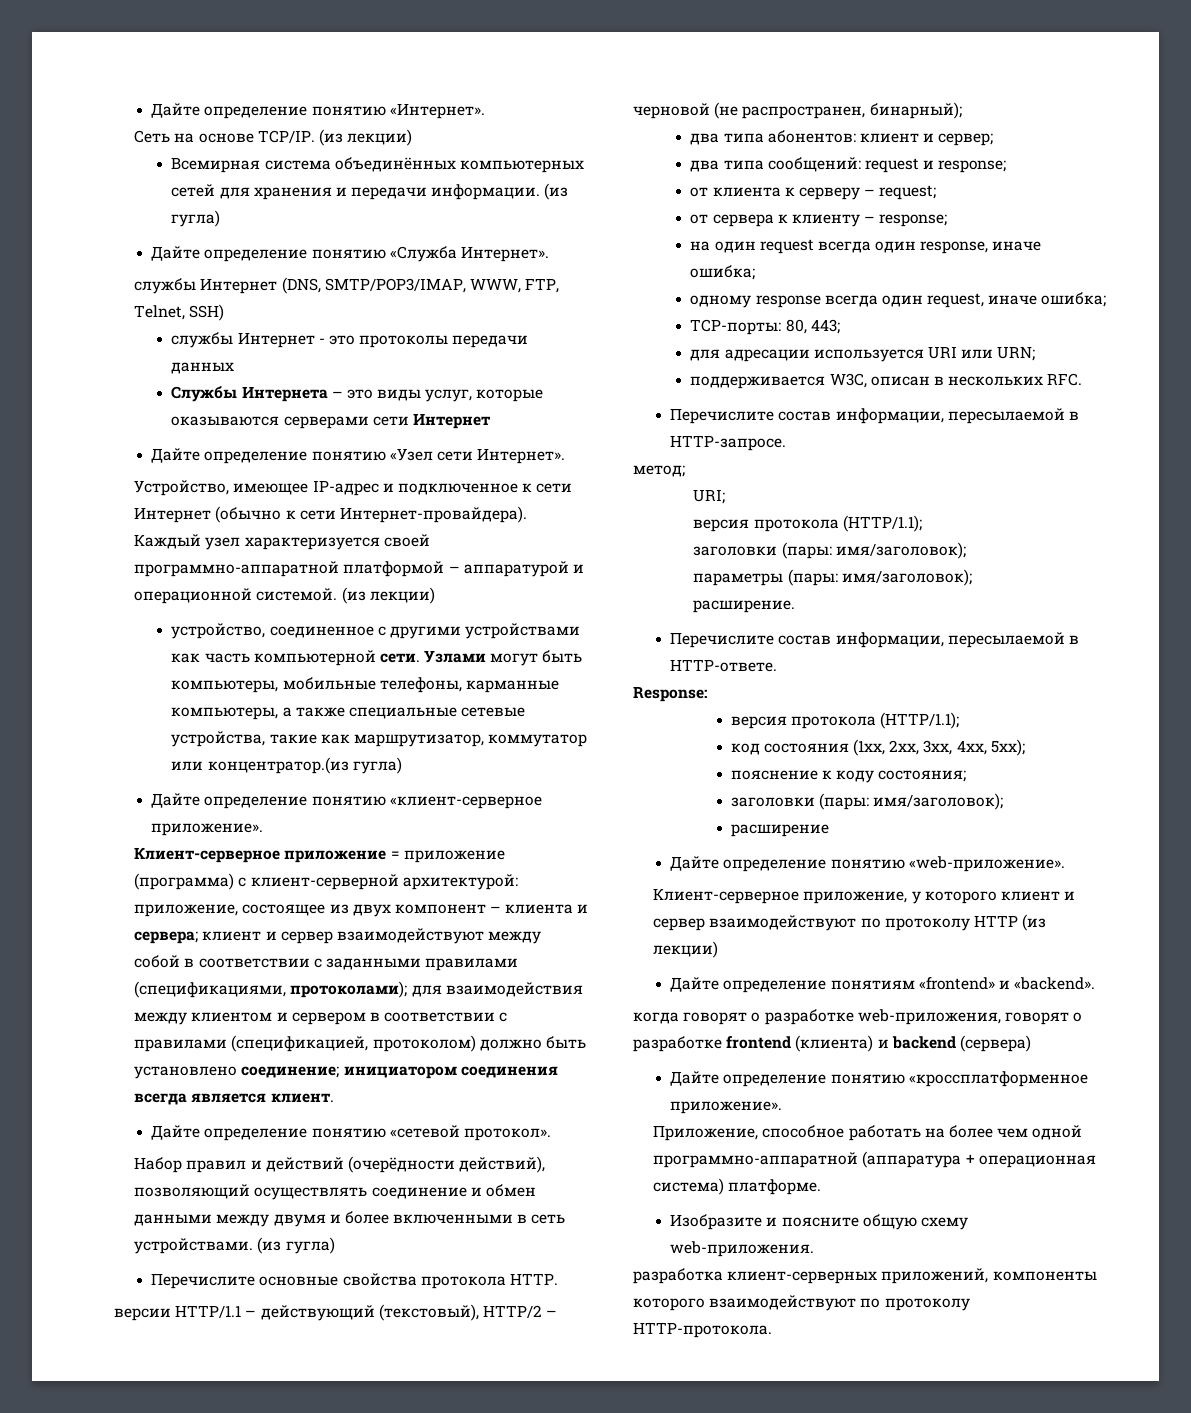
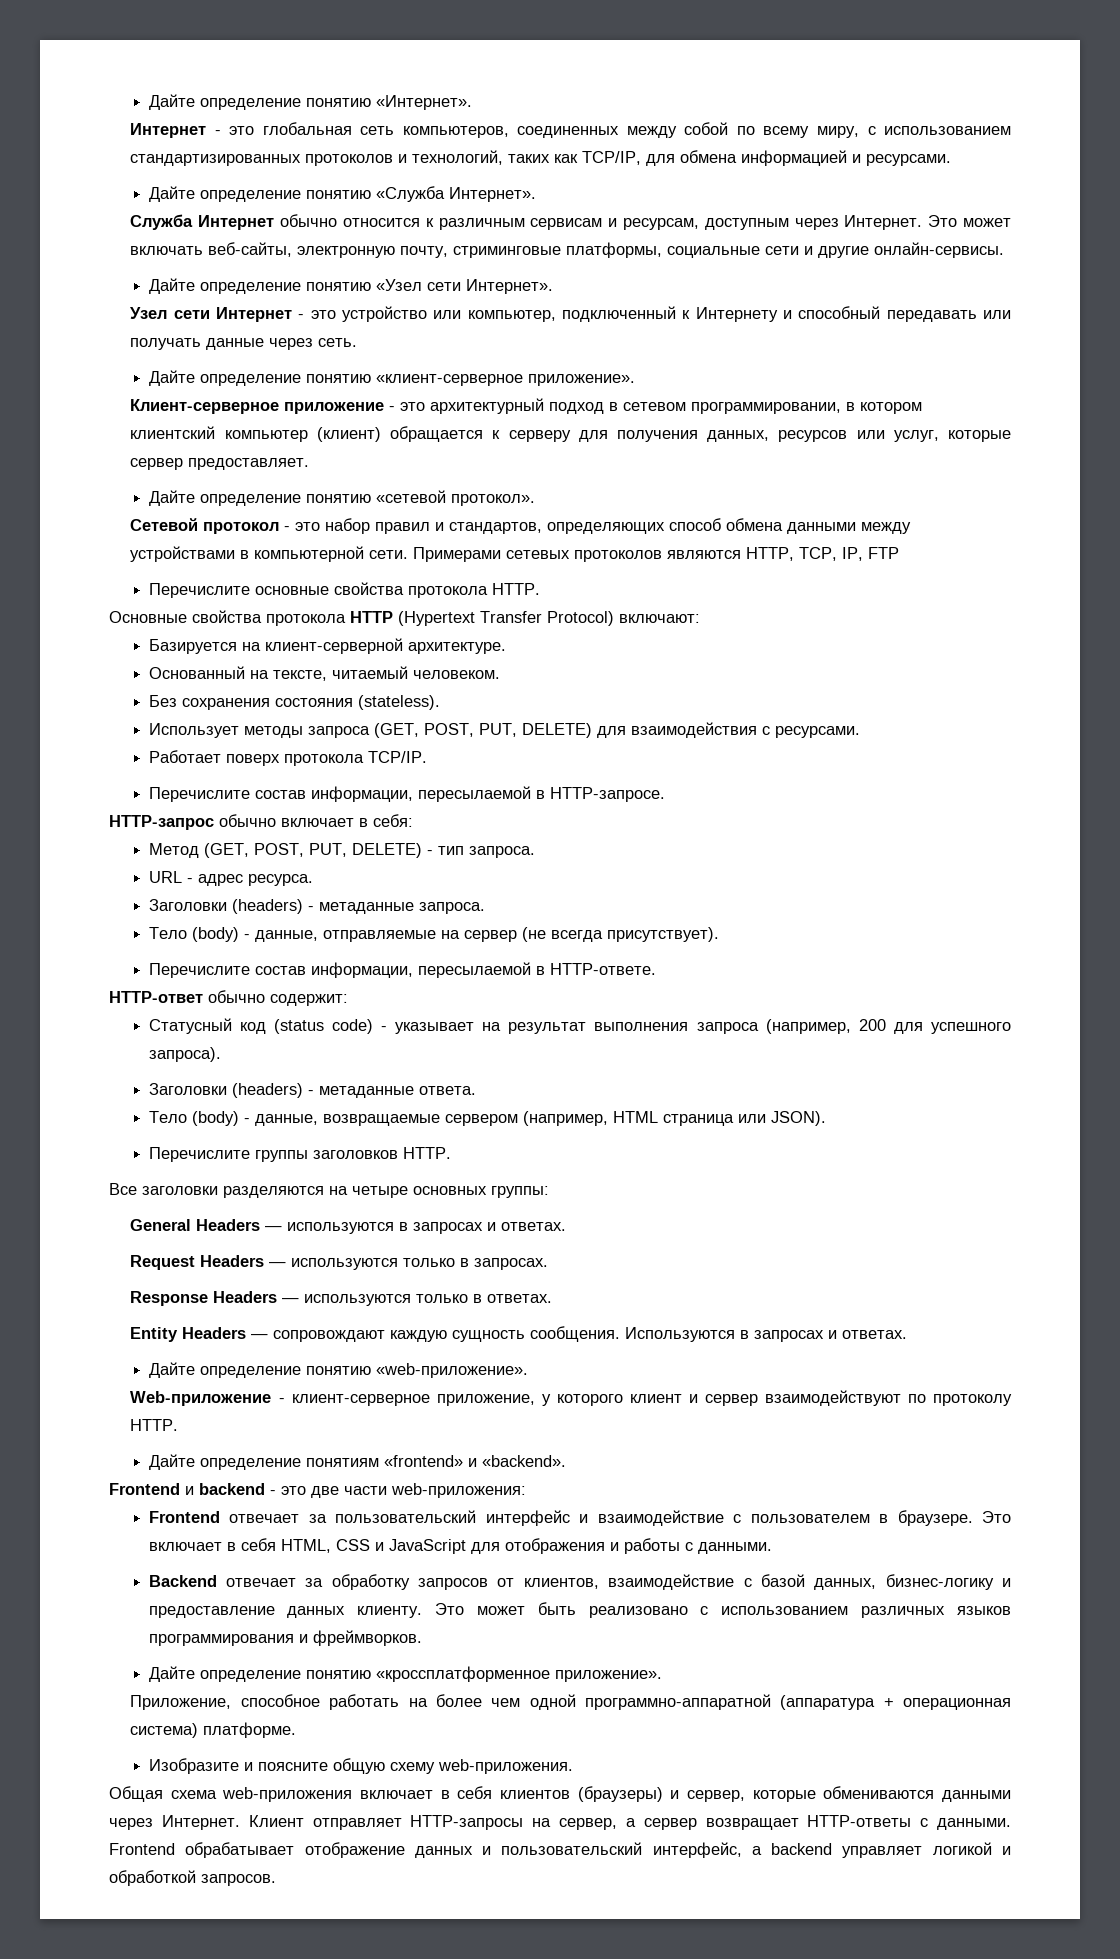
- Сеть на основе TCP/IP. (из лекции)
- Всемирная система объединённых компьютерных сетей для хранения и передачи информации. (из гугла)
+ Интернет - это глобальная сеть компьютеров, соединенных между собой по всему миру, с использованием стандартизированных протоколов и технологий, таких как TCP/IP, для обмена информацией и ресурсами.
- службы Интернет (DNS, SMTP/POP3/IMAP, WWW, FTP, Telnet, SSH)
- службы Интернет - это протоколы передачи данных
- Службы Интернета – это виды услуг, которые оказываются серверами сети Интернет
+ Служба Интернет обычно относится к различным сервисам и ресурсам, доступным через Интернет. Это может включать веб-сайты, электронную почту, стриминговые платформы, социальные сети и другие онлайн-сервисы.
- Устройство, имеющее IP-адрес и подключенное к сети Интернет (обычно к сети Интернет-провайдера). Каждый узел характеризуется своей программно-аппаратной платформой – аппаратурой и операционной системой. (из лекции)
- устройство, соединенное с другими устройствами как часть компьютерной сети. Узлами могут быть компьютеры, мобильные телефоны, карманные компьютеры, а также специальные сетевые устройства, такие как маршрутизатор, коммутатор или концентратор.(из гугла)
+ Узел сети Интернет - это устройство или компьютер, подключенный к Интернету и способный передавать или получать данные через сеть.
- Клиент-серверное приложение = приложение (программа) с клиент-серверной архитектурой: приложение, состоящее из двух компонент – клиента и сервера; клиент и сервер взаимодействуют между собой в соответствии с заданными правилами (спецификациями, протоколами); для взаимодействия между клиентом и сервером в соответствии с правилами (спецификацией, протоколом) должно быть установлено соединение; инициатором соединения всегда является клиент.
+ Клиент-серверное приложение - это архитектурный подход в сетевом программировании, в котором клиентский компьютер (клиент) обращается к серверу для получения данных, ресурсов или услуг, которые сервер предоставляет.
- Набор правил и действий (очерёдности действий), позволяющий осуществлять соединение и обмен данными между двумя и более включенными в сеть устройствами. (из гугла)
+ Сетевой протокол - это набор правил и стандартов, определяющих способ обмена данными между устройствами в компьютерной сети. Примерами сетевых протоколов являются HTTP, TCP, IP, FTP
- версии HTTP/1.1 – действующий (текстовый), HTTP/2 – черновой (не распространен, бинарный);
- два типа абонентов: клиент и сервер;
- два типа сообщений: request и response;
- от клиента к серверу – request;
- от сервера к клиенту – response;
- на один request всегда один response, иначе ошибка;
- одному response всегда один request, иначе ошибка;
- TCP-порты: 80, 443;
- для адресации используется URI или URN;
- поддерживается W3C, описан в нескольких RFC.
+ Основные свойства протокола HTTP (Hypertext Transfer Protocol) включают:
+ Базируется на клиент-серверной архитектуре.
+ Основанный на тексте, читаемый человеком.
+ Без сохранения состояния (stateless).
+ Использует методы запроса (GET, POST, PUT, DELETE) для взаимодействия с ресурсами.
+ Работает поверх протокола TCP/IP.
- метод;
- URI;
- версия протокола (HTTP/1.1);
- заголовки (пары: имя/заголовок);
- параметры (пары: имя/заголовок);
- расширение.
+ HTTP-запрос обычно включает в себя:
+ Метод (GET, POST, PUT, DELETE) - тип запроса.
+ URL - адрес ресурса.
+ Заголовки (headers) - метаданные запроса.
+ Тело (body) - данные, отправляемые на сервер (не всегда присутствует).
- Response:
- версия протокола (HTTP/1.1);
- код состояния (1xx, 2xx, 3xx, 4xx, 5xx);
- пояснение к коду состояния;
- заголовки (пары: имя/заголовок);
- расширение
+ HTTP-ответ обычно содержит:
+ Статусный код (status code) - указывает на результат выполнения запроса (например, 200 для успешного запроса).
+ Заголовки (headers) - метаданные ответа.
+ Тело (body) - данные, возвращаемые сервером (например, HTML страница или JSON).
+ Перечислите группы заголовков HTTP.
+ Все заголовки разделяются на четыре основных группы:
+ General Headers — используются в запросах и ответах.
+ Request Headers — используются только в запросах.
+ Response Headers — используются только в ответах.
+ Entity Headers — сопровождают каждую сущность сообщения. Используются в запросах и ответах.
- Клиент-серверное приложение, у которого клиент и сервер взаимодействуют по протоколу HTTP (из лекции)
+ Web-приложение - клиент-серверное приложение, у которого клиент и сервер взаимодействуют по протоколу HTTP.
- когда говорят о разработке web-приложения, говорят о разработке frontend (клиента) и backend (сервера)
+ Frontend и backend - это две части web-приложения:
+ Frontend отвечает за пользовательский интерфейс и взаимодействие с пользователем в браузере. Это включает в себя HTML, CSS и JavaScript для отображения и работы с данными.
+ Backend отвечает за обработку запросов от клиентов, взаимодействие с базой данных, бизнес-логику и предоставление данных клиенту. Это может быть реализовано с использованием различных языков программирования и фреймворков.
- разработка клиент-серверных приложений, компоненты которого взаимодействуют по протоколу HTTP-протокола.
+ Общая схема web-приложения включает в себя клиентов (браузеры) и сервер, которые обмениваются данными через Интернет. Клиент отправляет HTTP-запросы на сервер, а сервер возвращает HTTP-ответы с данными. Frontend обрабатывает отображение данных и пользовательский интерфейс, а backend управляет логикой и обработкой запросов.

